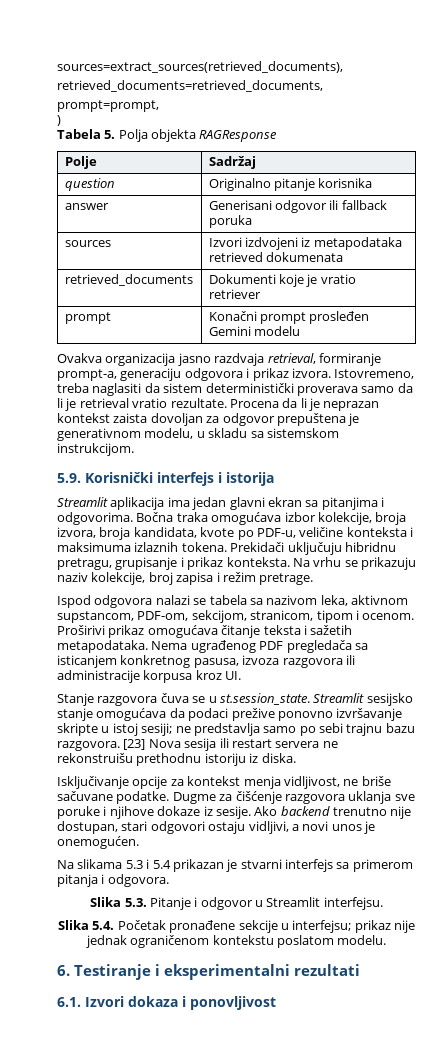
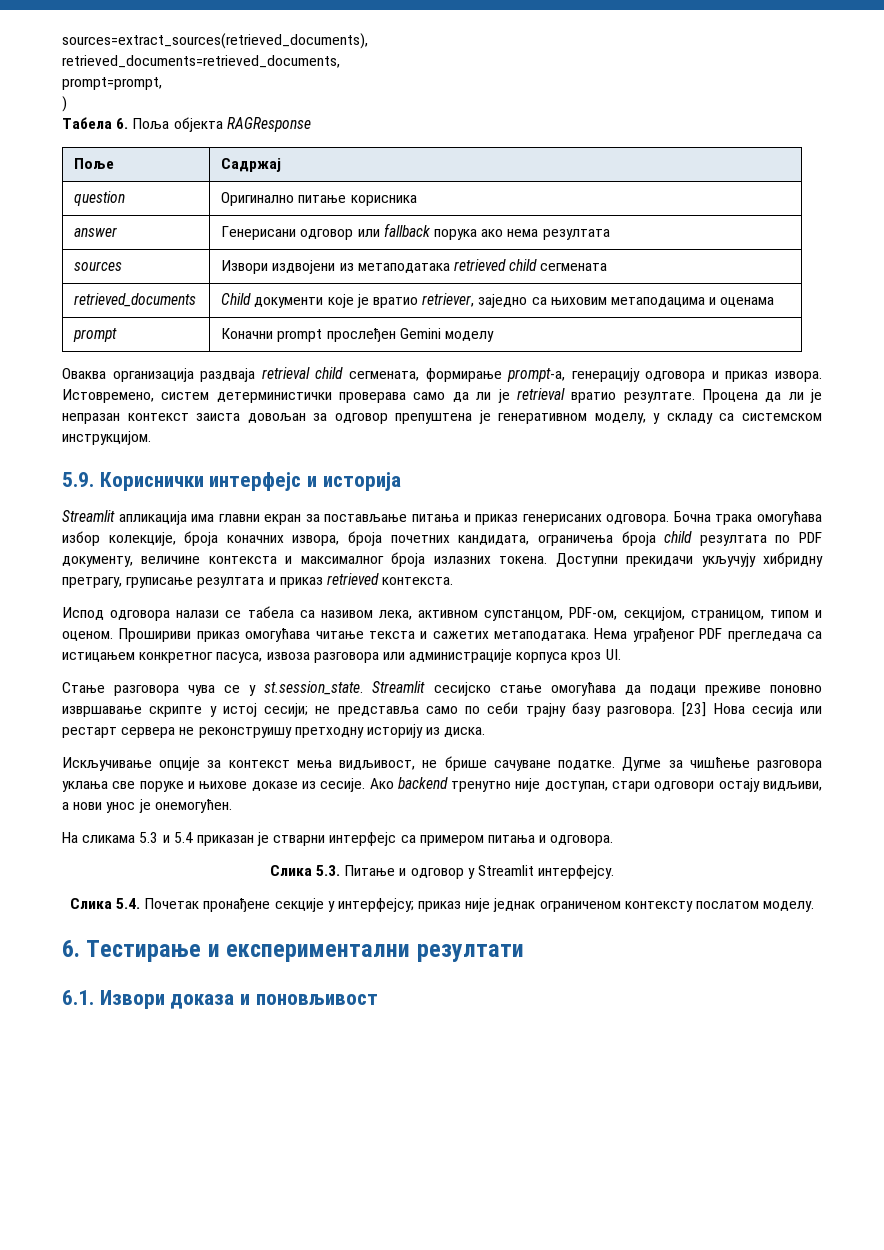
- Tabela 5. Polja objekta RAGResponse
+ Табела 6. Поља објекта RAGResponse
- Polje | Sadržaj
+ Поље | Садржај
- question | Originalno pitanje korisnika
- answer | Generisani odgovor ili fallback poruka
- sources | Izvori izdvojeni iz metapodataka retrieved dokumenata
- retrieved_documents | Dokumenti koje je vratio retriever
- prompt | Konačni prompt prosleđen Gemini modelu
- Ovakva organizacija jasno razdvaja retrieval, formiranje prompt-a, generaciju odgovora i prikaz izvora. Istovremeno, treba naglasiti da sistem deterministički proverava samo da li je retrieval vratio rezultate. Procena da li je neprazan kontekst zaista dovoljan za odgovor prepuštena je generativnom modelu, u skladu sa sistemskom instrukcijom.
- 5.9. Korisnički interfejs i istorija
- Streamlit aplikacija ima jedan glavni ekran sa pitanjima i odgovorima. Bočna traka omogućava izbor kolekcije, broja izvora, broja kandidata, kvote po PDF-u, veličine konteksta i maksimuma izlaznih tokena. Prekidači uključuju hibridnu pretragu, grupisanje i prikaz konteksta. Na vrhu se prikazuju naziv kolekcije, broj zapisa i režim pretrage.
- Ispod odgovora nalazi se tabela sa nazivom leka, aktivnom supstancom, PDF-om, sekcijom, stranicom, tipom i ocenom. Proširivi prikaz omogućava čitanje teksta i sažetih metapodataka. Nema ugrađenog PDF pregledača sa isticanjem konkretnog pasusa, izvoza razgovora ili administracije korpusa kroz UI.
- Stanje razgovora čuva se u st.session_state. Streamlit sesijsko stanje omogućava da podaci prežive ponovno izvršavanje skripte u istoj sesiji; ne predstavlja samo po sebi trajnu bazu razgovora. [23] Nova sesija ili restart servera ne rekonstruišu prethodnu istoriju iz diska.
- Isključivanje opcije za kontekst menja vidljivost, ne briše sačuvane podatke. Dugme za čišćenje razgovora uklanja sve poruke i njihove dokaze iz sesije. Ako backend trenutno nije dostupan, stari odgovori ostaju vidljivi, a novi unos je onemogućen.
- Na slikama 5.3 i 5.4 prikazan je stvarni interfejs sa primerom pitanja i odgovora.
- Slika 5.3. Pitanje i odgovor u Streamlit interfejsu.
- Slika 5.4. Početak pronađene sekcije u interfejsu; prikaz nije jednak ograničenom kontekstu poslatom modelu.
- 6. Testiranje i eksperimentalni rezultati
- 6.1. Izvori dokaza i ponovljivost
+ question | Оригинално питање корисника
+ answer | Генерисани одговор или fallback порука ако нема резултата
+ sources | Извори издвојени из метаподатака retrieved child сегмената
+ retrieved_documents | Child документи које је вратио retriever, заједно са њиховим метаподацима и оценама
+ prompt | Коначни prompt прослеђен Gemini моделу
+ Оваква организација раздваја retrieval child сегмената, формирање prompt-а, генерацију одговора и приказ извора. Истовремено, систем детерминистички проверава само да ли је retrieval вратио резултате. Процена да ли је непразан контекст заиста довољан за одговор препуштена је генеративном моделу, у складу са системском инструкцијом.
+ 5.9. Кориснички интерфејс и историја
+ Streamlit апликација има главни екран за постављање питања и приказ генерисаних одговора. Бочна трака омогућава избор колекције, броја коначних извора, броја почетних кандидата, ограничења броја child резултата по PDF документу, величине контекста и максималног броја излазних токена. Доступни прекидачи укључују хибридну претрагу, груписање резултата и приказ retrieved контекста.
+ Испод одговора налази се табела са називом лека, активном супстанцом, PDF-ом, секцијом, страницом, типом и оценом. Прошириви приказ омогућава читање текста и сажетих метаподатака. Нема уграђеног PDF прегледача са истицањем конкретног пасуса, извоза разговора или администрације корпуса кроз UI.
+ Стање разговора чува се у st.session_state. Streamlit сесијско стање омогућава да подаци преживе поновно извршавање скрипте у истој сесији; не представља само по себи трајну базу разговора. [23] Нова сесија или рестарт сервера не реконструишу претходну историју из диска.
+ Искључивање опције за контекст мења видљивост, не брише сачуване податке. Дугме за чишћење разговора уклања све поруке и њихове доказе из сесије. Ако backend тренутно није доступан, стари одговори остају видљиви, а нови унос је онемогућен.
+ На сликама 5.3 и 5.4 приказан је стварни интерфејс са примером питања и одговора.
+ Слика 5.3. Питање и одговор у Streamlit интерфејсу.
+ Слика 5.4. Почетак пронађене секције у интерфејсу; приказ није једнак ограниченом контексту послатом моделу.
+ 6. Тестирање и експериментални резултати
+ 6.1. Извори доказа и поновљивост

